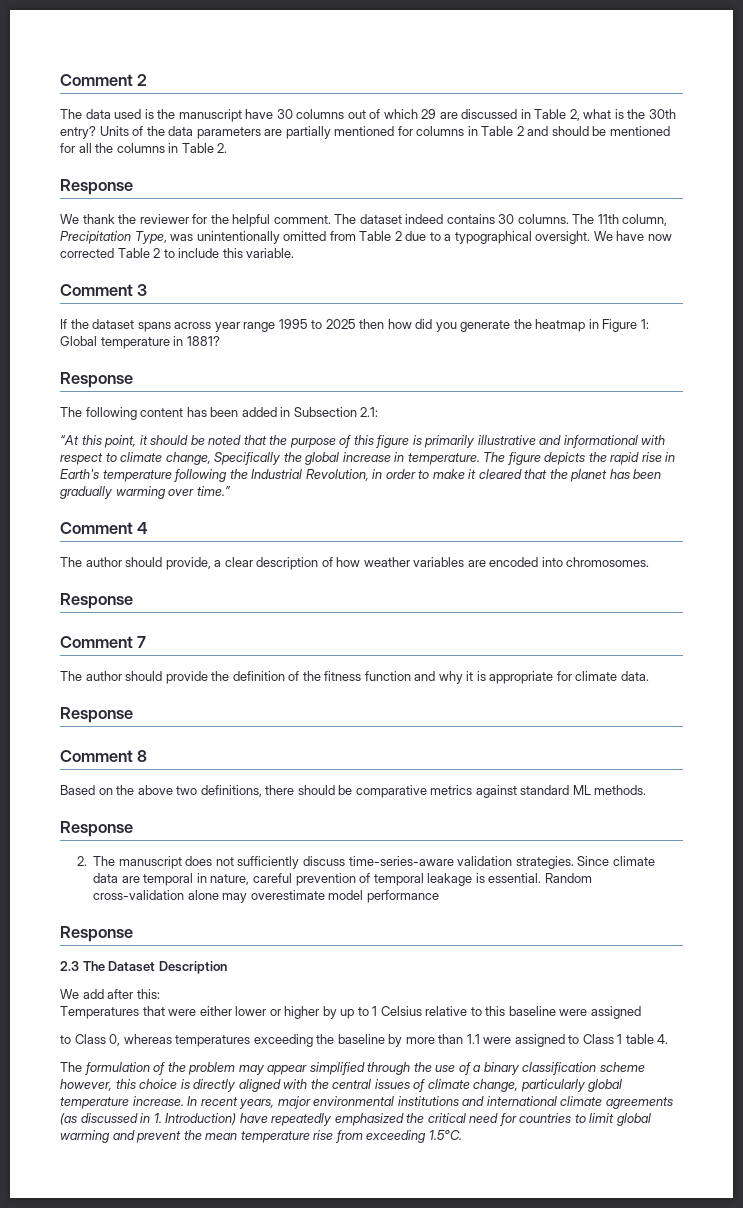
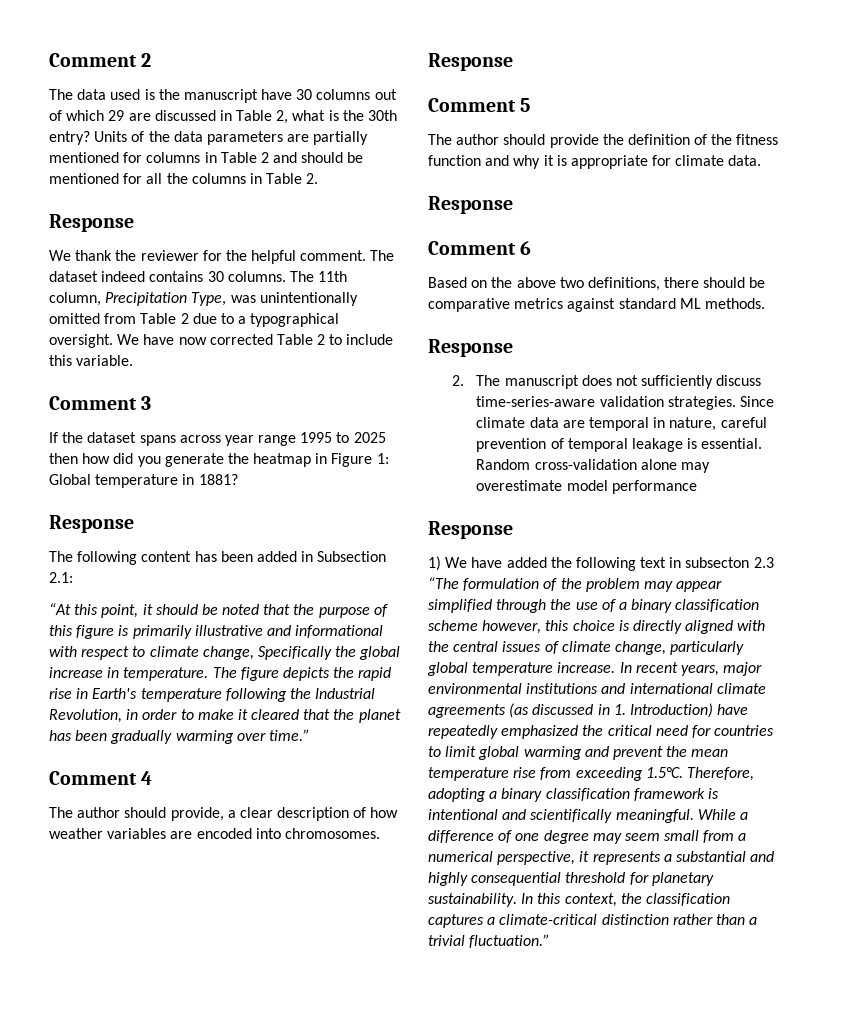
- Comment 7
+ Comment 5
- Comment 8
+ Comment 6
- 2.3 The Dataset Description
- We add after this:
- Temperatures that were either lower or higher by up to 1 Celsius relative to this baseline were assigned
- to Class 0, whereas temperatures exceeding the baseline by more than 1.1 were assigned to Class 1 table 4.
- The formulation of the problem may appear simplified through the use of a binary classification scheme however, this choice is directly aligned with the central issues of climate change, particularly global temperature increase.
+ 1) We have added the following text in subsecton 2.3 “The formulation of the problem may appear simplified through the use of a binary classification scheme however, this choice is directly aligned with the central issues of climate change, particularly global temperature increase.
- In recent years, major environmental institutions and international climate agreements (as discussed in 1. Introduction) have repeatedly emphasized the critical need for countries to limit global warming and prevent the mean temperature rise from exceeding 1.5°C.
+ In recent years, major environmental institutions and international climate agreements (as discussed in 1. Introduction) have repeatedly emphasized the critical need for countries to limit global warming and prevent the mean temperature rise from exceeding 1.5°C. Therefore, adopting a binary classification framework is intentional and scientifically meaningful. While a difference of one degree may seem small from a numerical perspective, it represents a substantial and highly consequential threshold for planetary sustainability. In this context, the classification captures a climate-critical distinction rather than a trivial fluctuation.”

